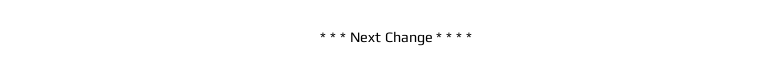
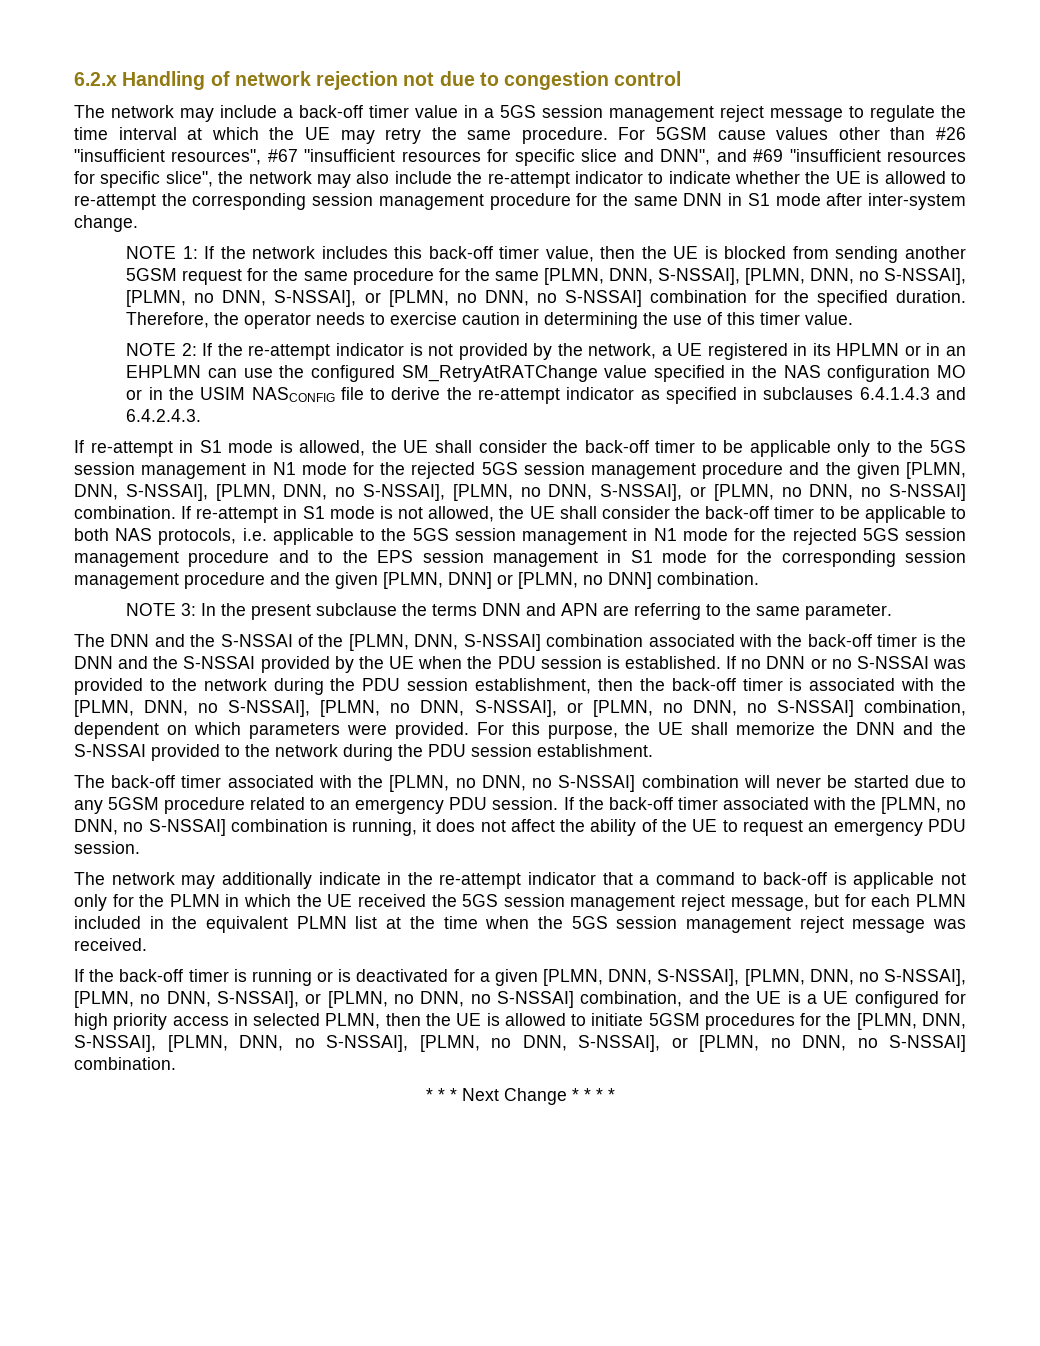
+ 6.2.x Handling of network rejection not due to congestion control
+ The network may include a back-off timer value in a 5GS session management reject message to regulate the time interval at which the UE may retry the same procedure. For 5GSM cause values other than #26 "insufficient resources", #67 "insufficient resources for specific slice and DNN", and #69 "insufficient resources for specific slice", the network may also include the re-attempt indicator to indicate whether the UE is allowed to re-attempt the corresponding session management procedure for the same DNN in S1 mode after inter-system change.
+ NOTE 1: If the network includes this back-off timer value, then the UE is blocked from sending another 5GSM request for the same procedure for the same [PLMN, DNN, S-NSSAI], [PLMN, DNN, no S-NSSAI], [PLMN, no DNN, S-NSSAI], or [PLMN, no DNN, no S-NSSAI] combination for the specified duration. Therefore, the operator needs to exercise caution in determining the use of this timer value.
+ NOTE 2: If the re-attempt indicator is not provided by the network, a UE registered in its HPLMN or in an EHPLMN can use the configured SM_RetryAtRATChange value specified in the NAS configuration MO or in the USIM NASCONFIG file to derive the re-attempt indicator as specified in subclauses 6.4.1.4.3 and 6.4.2.4.3.
+ If re-attempt in S1 mode is allowed, the UE shall consider the back-off timer to be applicable only to the 5GS session management in N1 mode for the rejected 5GS session management procedure and the given [PLMN, DNN, S-NSSAI], [PLMN, DNN, no S-NSSAI], [PLMN, no DNN, S-NSSAI], or [PLMN, no DNN, no S-NSSAI] combination. If re-attempt in S1 mode is not allowed, the UE shall consider the back-off timer to be applicable to both NAS protocols, i.e. applicable to the 5GS session management in N1 mode for the rejected 5GS session management procedure and to the EPS session management in S1 mode for the corresponding session management procedure and the given [PLMN, DNN] or [PLMN, no DNN] combination.
+ NOTE 3: In the present subclause the terms DNN and APN are referring to the same parameter.
+ The DNN and the S-NSSAI of the [PLMN, DNN, S-NSSAI] combination associated with the back-off timer is the DNN and the S-NSSAI provided by the UE when the PDU session is established. If no DNN or no S-NSSAI was provided to the network during the PDU session establishment, then the back-off timer is associated with the [PLMN, DNN, no S-NSSAI], [PLMN, no DNN, S-NSSAI], or [PLMN, no DNN, no S-NSSAI] combination, dependent on which parameters were provided. For this purpose, the UE shall memorize the DNN and the S-NSSAI provided to the network during the PDU session establishment.
+ The back-off timer associated with the [PLMN, no DNN, no S-NSSAI] combination will never be started due to any 5GSM procedure related to an emergency PDU session. If the back-off timer associated with the [PLMN, no DNN, no S-NSSAI] combination is running, it does not affect the ability of the UE to request an emergency PDU session.
+ The network may additionally indicate in the re-attempt indicator that a command to back-off is applicable not only for the PLMN in which the UE received the 5GS session management reject message, but for each PLMN included in the equivalent PLMN list at the time when the 5GS session management reject message was received.
+ If the back-off timer is running or is deactivated for a given [PLMN, DNN, S-NSSAI], [PLMN, DNN, no S-NSSAI], [PLMN, no DNN, S-NSSAI], or [PLMN, no DNN, no S-NSSAI] combination, and the UE is a UE configured for high priority access in selected PLMN, then the UE is allowed to initiate 5GSM procedures for the [PLMN, DNN, S-NSSAI], [PLMN, DNN, no S-NSSAI], [PLMN, no DNN, S-NSSAI], or [PLMN, no DNN, no S-NSSAI] combination.

